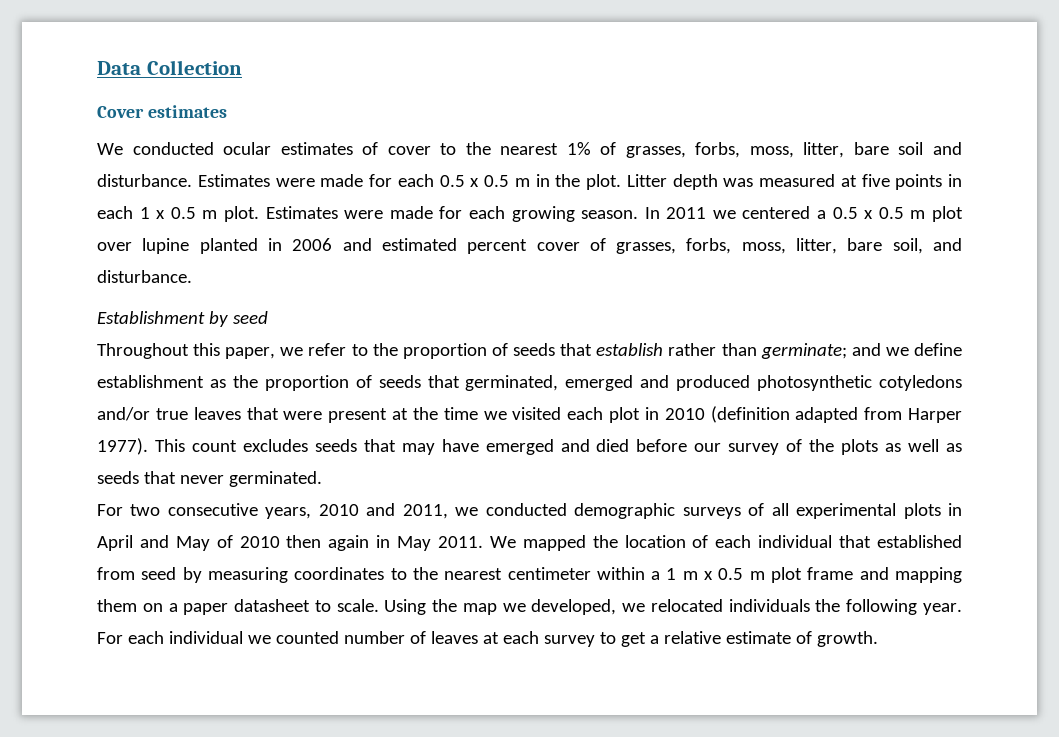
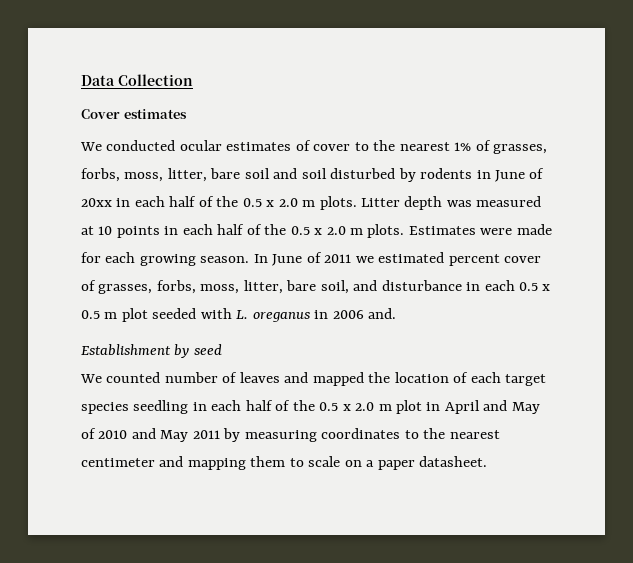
- We conducted ocular estimates of cover to the nearest 1% of grasses, forbs, moss, litter, bare soil and disturbance. Estimates were made for each 0.5 x 0.5 m in the plot.
+ We conducted ocular estimates of cover to the nearest 1% of grasses, forbs, moss, litter, bare soil and soil disturbed by rodents in June of 20xx in each half of the 0.5 x 2.0 m plots.
- Litter depth was measured at five points in each 1 x 0.5 m plot.
+ Litter depth was measured at 10 points in each half of the 0.5 x 2.0 m plots.
- In 2011 we centered a 0.5 x 0.5 m plot over lupine planted in 2006 and estimated percent cover of grasses, forbs, moss, litter, bare soil, and disturbance.
+ In June of 2011 we estimated percent cover of grasses, forbs, moss, litter, bare soil, and disturbance in each 0.5 x 0.5 m plot seeded with L. oreganus in 2006 and.
  Establishment by seed
- Throughout this paper, we refer to the proportion of seeds that establish rather than germinate; and we define establishment as the proportion of seeds that germinated, emerged and produced photosynthetic cotyledons and/or true leaves that were present at the time we visited each plot in 2010 (definition adapted from Harper 1977). This count excludes seeds that may have emerged and died before our survey of the plots as well as seeds that never germinated.
- For two consecutive years, 2010 and 2011, we conducted demographic surveys of all experimental plots in April and May of 2010 then again in May 2011. We mapped the location of each individual that established from seed by measuring coordinates to the nearest centimeter within a 1 m x 0.5 m plot frame and mapping them on a paper datasheet to scale. Using the map we developed, we relocated individuals the following year. For each individual we counted number of leaves at each survey to get a relative estimate of growth.
+ We counted number of leaves and mapped the location of each target species seedling in each half of the 0.5 x 2.0 m plot in April and May of 2010 and May 2011 by measuring coordinates to the nearest centimeter and mapping them to scale on a paper datasheet.

